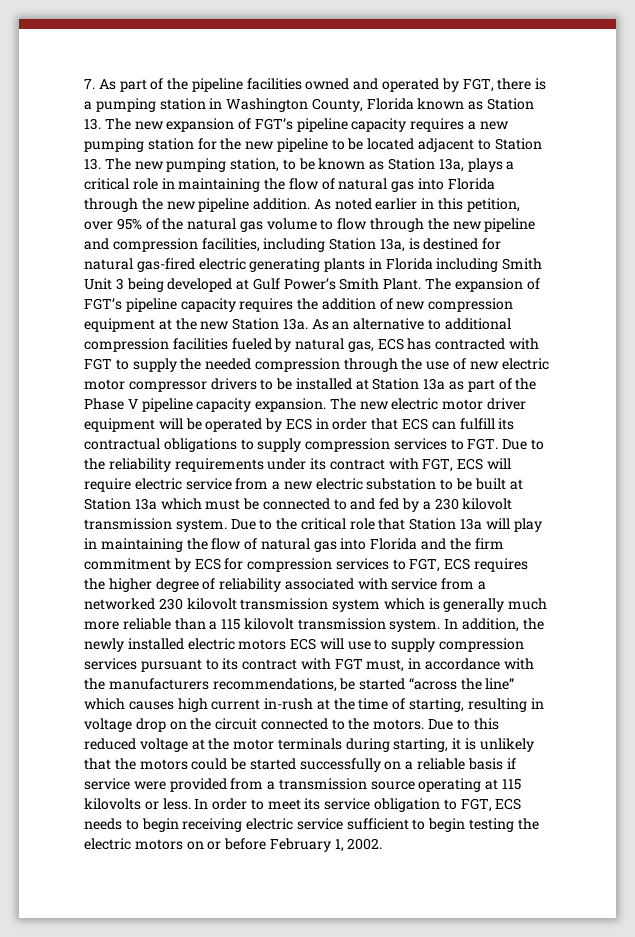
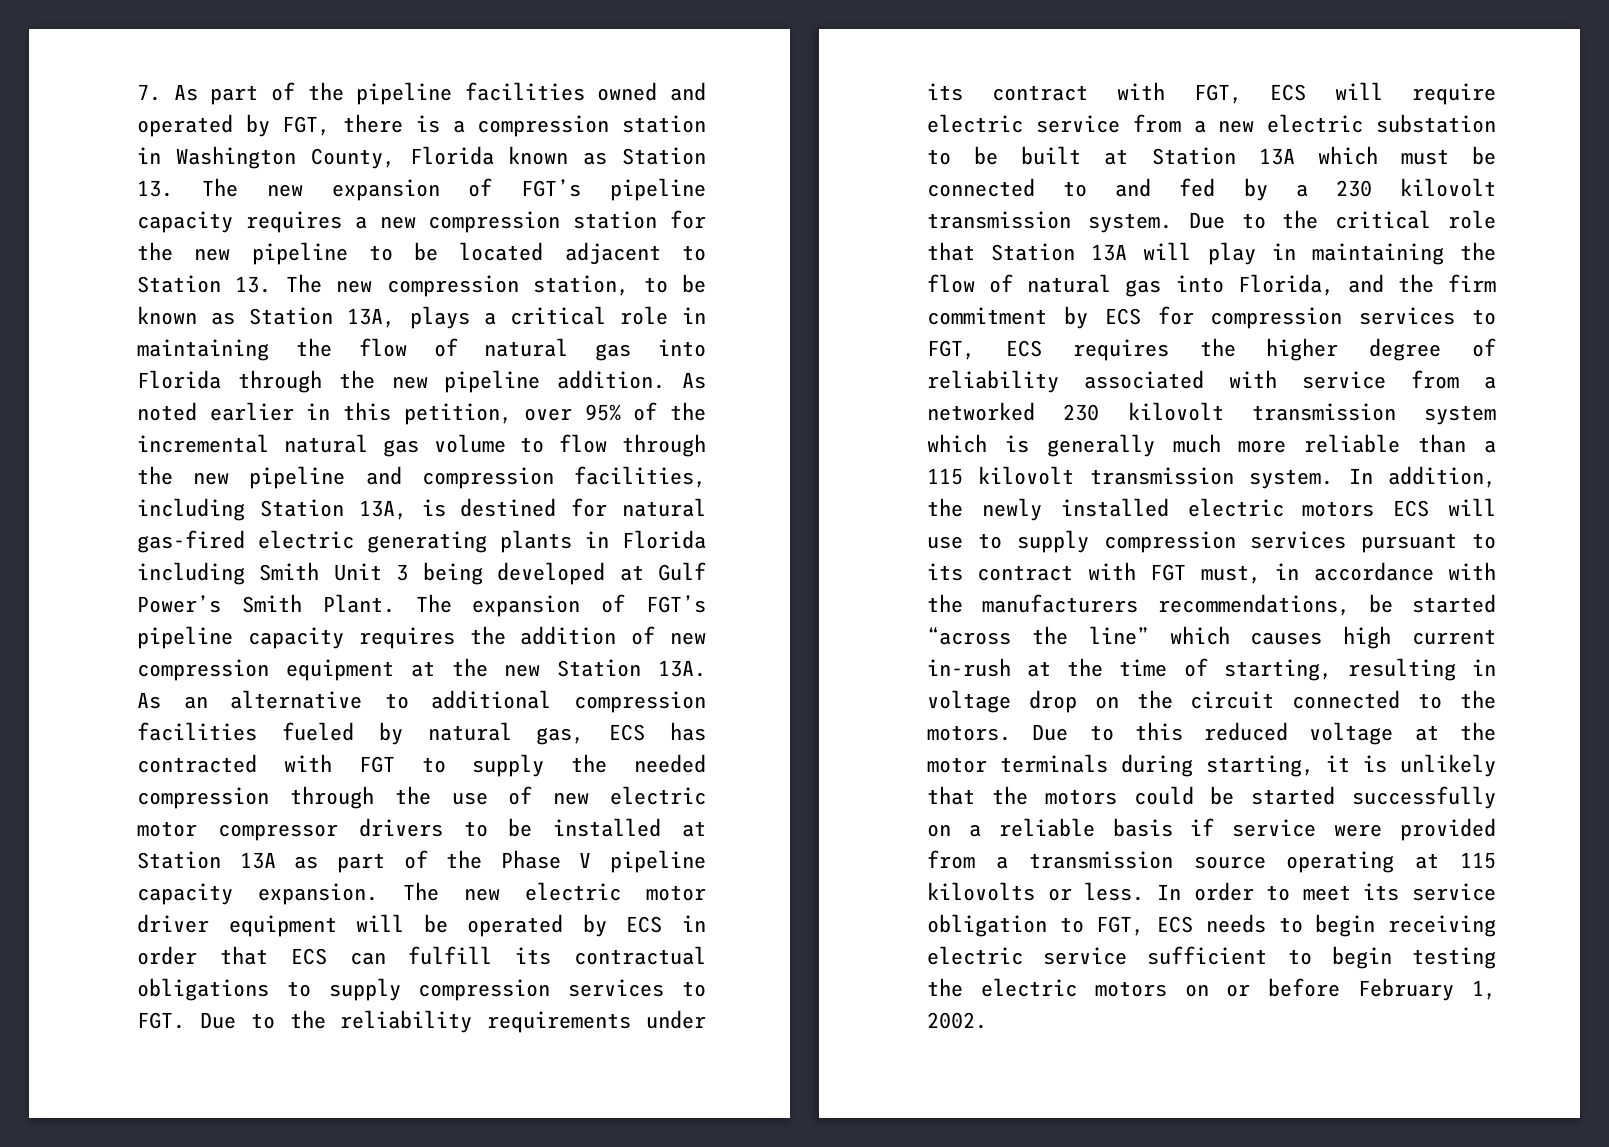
- 7. As part of the pipeline facilities owned and operated by FGT, there is a pumping station in Washington County, Florida known as Station 13. The new expansion of FGT’s pipeline capacity requires a new pumping station for the new pipeline to be located adjacent to Station 13. The new pumping station, to be known as Station 13a, plays a critical role in maintaining the flow of natural gas into Florida through the new pipeline addition.
+ 7. As part of the pipeline facilities owned and operated by FGT, there is a compression station in Washington County, Florida known as Station 13. The new expansion of FGT’s pipeline capacity requires a new compression station for the new pipeline to be located adjacent to Station 13. The new compression station, to be known as Station 13A, plays a critical role in maintaining the flow of natural gas into Florida through the new pipeline addition.
- As noted earlier in this petition, over 95% of the natural gas volume to flow through the new pipeline and compression facilities, including Station 13a, is destined for natural gas-fired electric generating plants in Florida including Smith Unit 3 being developed at Gulf Power’s Smith Plant.
+ As noted earlier in this petition, over 95% of the incremental natural gas volume to flow through the new pipeline and compression facilities, including Station 13A, is destined for natural gas-fired electric generating plants in Florida including Smith Unit 3 being developed at Gulf Power’s Smith Plant.
- The expansion of FGT’s pipeline capacity requires the addition of new compression equipment at the new Station 13a.
+ The expansion of FGT’s pipeline capacity requires the addition of new compression equipment at the new Station 13A.
- As an alternative to additional compression facilities fueled by natural gas, ECS has contracted with FGT to supply the needed compression through the use of new electric motor compressor drivers to be installed at Station 13a as part of the Phase V pipeline capacity expansion.
+ As an alternative to additional compression facilities fueled by natural gas, ECS has contracted with FGT to supply the needed compression through the use of new electric motor compressor drivers to be installed at Station 13A as part of the Phase V pipeline capacity expansion.
- The new electric motor driver equipment will be operated by ECS in order that ECS can fulfill its contractual obligations to supply compression services to FGT. Due to the reliability requirements under its contract with FGT, ECS will require electric service from a new electric substation to be built at Station 13a which must be connected to and fed by a 230 kilovolt transmission system.
+ The new electric motor driver equipment will be operated by ECS in order that ECS can fulfill its contractual obligations to supply compression services to FGT. Due to the reliability requirements under its contract with FGT, ECS will require electric service from a new electric substation to be built at Station 13A which must be connected to and fed by a 230 kilovolt transmission system.
- Due to the critical role that Station 13a will play in maintaining the flow of natural gas into Florida and the firm commitment by ECS for compression services to FGT, ECS requires the higher degree of reliability associated with service from a networked 230 kilovolt transmission system which is generally much more reliable than a 115 kilovolt transmission system.
+ Due to the critical role that Station 13A will play in maintaining the flow of natural gas into Florida, and the firm commitment by ECS for compression services to FGT, ECS requires the higher degree of reliability associated with service from a networked 230 kilovolt transmission system which is generally much more reliable than a 115 kilovolt transmission system.

